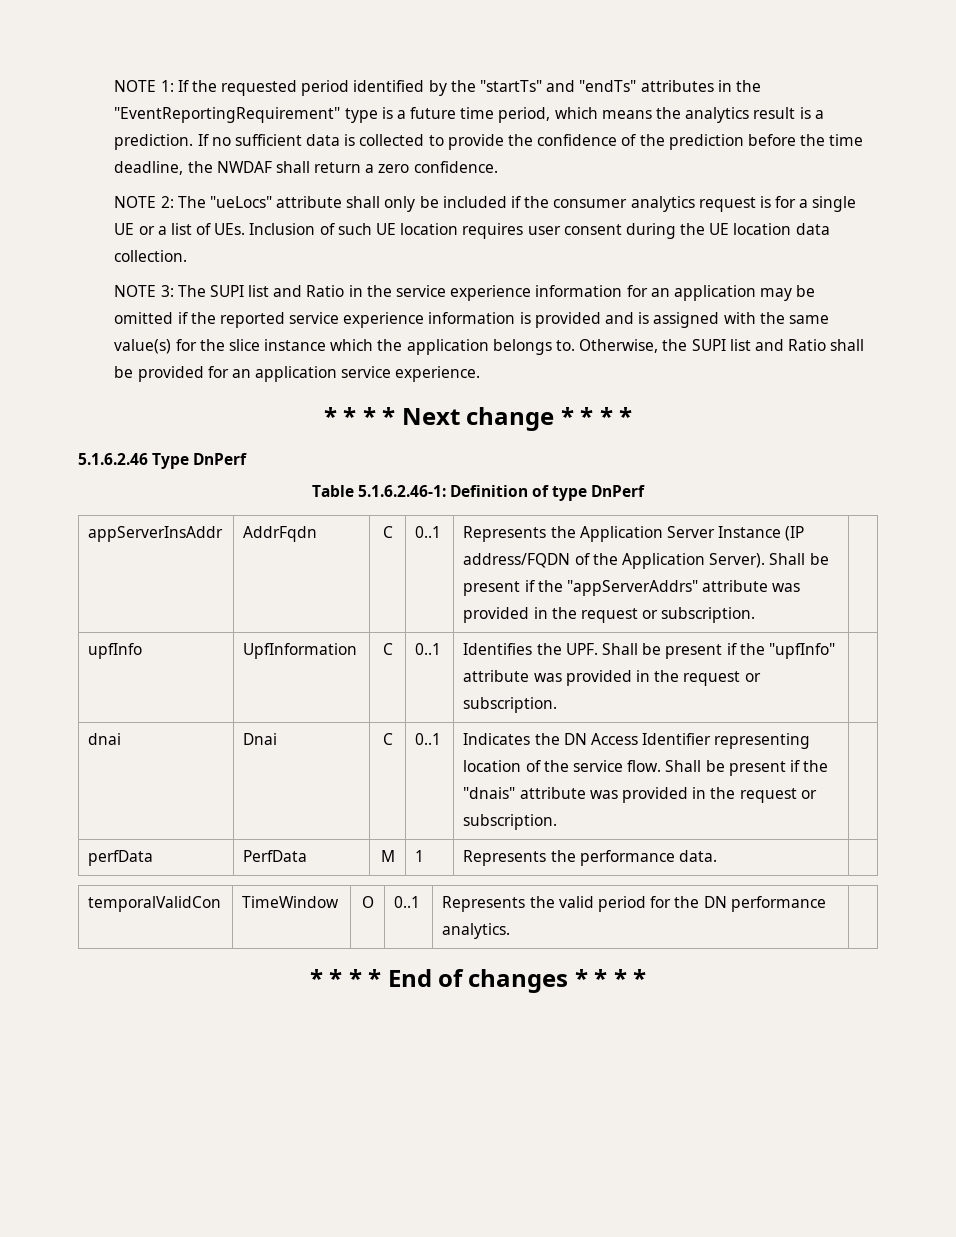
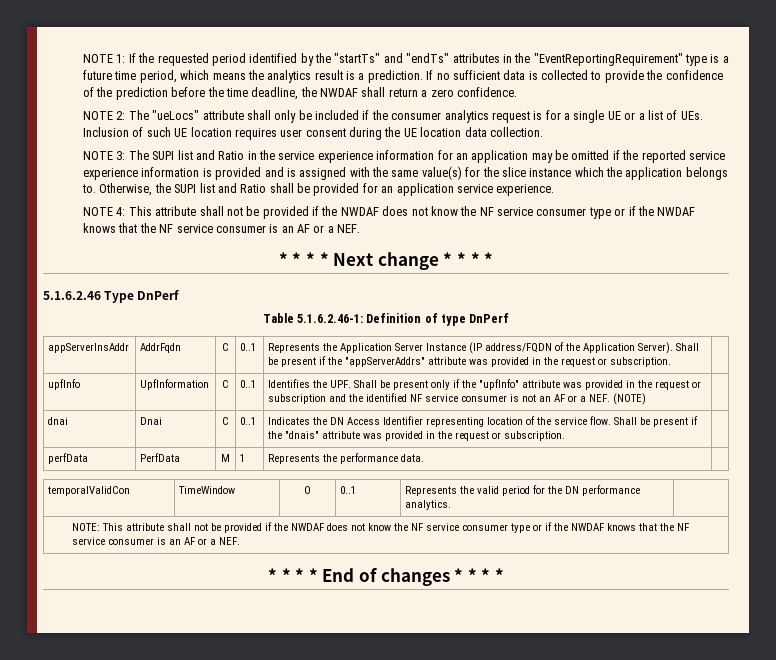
+ NOTE 4: This attribute shall not be provided if the NWDAF does not know the NF service consumer type or if the NWDAF knows that the NF service consumer is an AF or a NEF.
- upfInfo | UpfInformation | C | 0..1 | Identifies the UPF. Shall be present if the "upfInfo" attribute was provided in the request or subscription. |
+ upfInfo | UpfInformation | C | 0..1 | Identifies the UPF. Shall be present only if the "upfInfo" attribute was provided in the request or subscription and the identified NF service consumer is not an AF or a NEF. (NOTE) |
+ NOTE: This attribute shall not be provided if the NWDAF does not know the NF service consumer type or if the NWDAF knows that the NF service consumer is an AF or a NEF.

